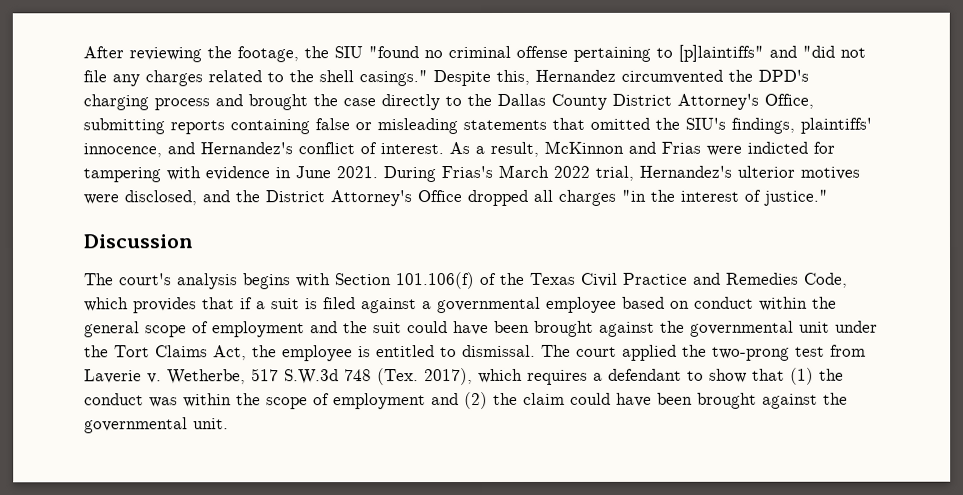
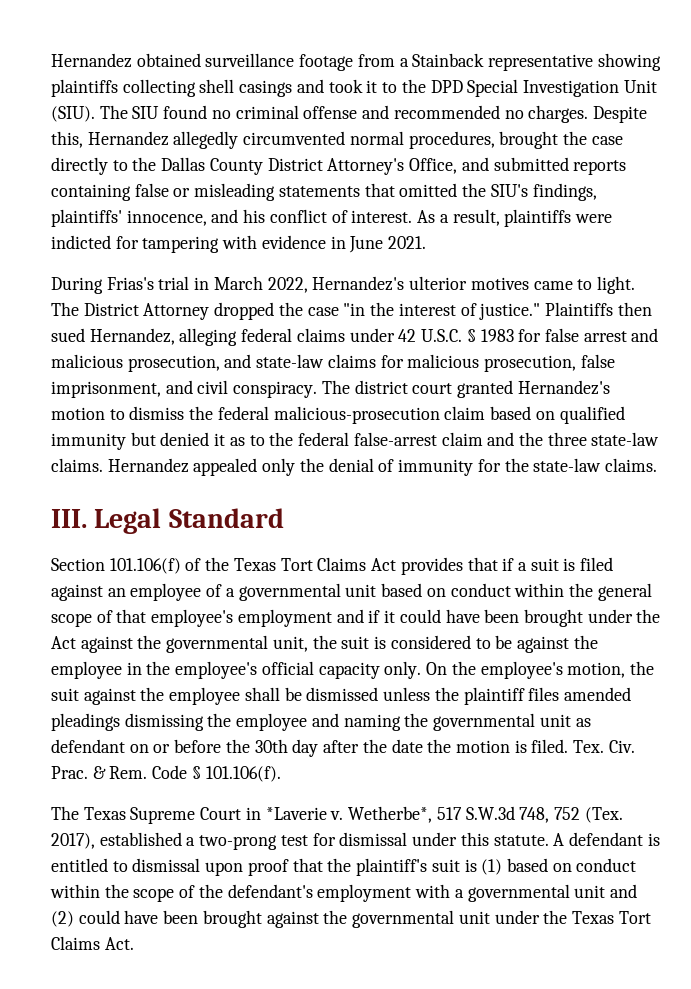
- After reviewing the footage, the SIU "found no criminal offense pertaining to [p]laintiffs" and "did not file any charges related to the shell casings." Despite this, Hernandez circumvented the DPD's charging process and brought the case directly to the Dallas County District Attorney's Office, submitting reports containing false or misleading statements that omitted the SIU's findings, plaintiffs' innocence, and Hernandez's conflict of interest.
+ Hernandez obtained surveillance footage from a Stainback representative showing plaintiffs collecting shell casings and took it to the DPD Special Investigation Unit (SIU). The SIU found no criminal offense and recommended no charges. Despite this, Hernandez allegedly circumvented normal procedures, brought the case directly to the Dallas County District Attorney's Office, and submitted reports containing false or misleading statements that omitted the SIU's findings, plaintiffs' innocence, and his conflict of interest.
- As a result, McKinnon and Frias were indicted for tampering with evidence in June 2021. During Frias's March 2022 trial, Hernandez's ulterior motives were disclosed, and the District Attorney's Office dropped all charges "in the interest of justice."
- Discussion
- The court's analysis begins with Section 101.106(f) of the Texas Civil Practice and Remedies Code, which provides that if a suit is filed against a governmental employee based on conduct within the general scope of employment and the suit could have been brought against the governmental unit under the Tort Claims Act, the employee is entitled to dismissal. The court applied the two-prong test from Laverie v. Wetherbe, 517 S.W.3d 748 (Tex. 2017), which requires a defendant to show that (1) the conduct was within the scope of employment and (2) the claim could have been brought against the governmental unit.
+ As a result, plaintiffs were indicted for tampering with evidence in June 2021.
+ During Frias's trial in March 2022, Hernandez's ulterior motives came to light. The District Attorney dropped the case "in the interest of justice." Plaintiffs then sued Hernandez, alleging federal claims under 42 U.S.C. § 1983 for false arrest and malicious prosecution, and state-law claims for malicious prosecution, false imprisonment, and civil conspiracy. The district court granted Hernandez's motion to dismiss the federal malicious-prosecution claim based on qualified immunity but denied it as to the federal false-arrest claim and the three state-law claims. Hernandez appealed only the denial of immunity for the state-law claims.
+ III. Legal Standard
+ Section 101.106(f) of the Texas Tort Claims Act provides that if a suit is filed against an employee of a governmental unit based on conduct within the general scope of that employee's employment and if it could have been brought under the Act against the governmental unit, the suit is considered to be against the employee in the employee's official capacity only. On the employee's motion, the suit against the employee shall be dismissed unless the plaintiff files amended pleadings dismissing the employee and naming the governmental unit as defendant on or before the 30th day after the date the motion is filed. Tex. Civ. Prac. & Rem. Code § 101.106(f).
+ The Texas Supreme Court in *Laverie v. Wetherbe*, 517 S.W.3d 748, 752 (Tex. 2017), established a two-prong test for dismissal under this statute. A defendant is entitled to dismissal upon proof that the plaintiff's suit is (1) based on conduct within the scope of the defendant's employment with a governmental unit and (2) could have been brought against the governmental unit under the Texas Tort Claims Act.

